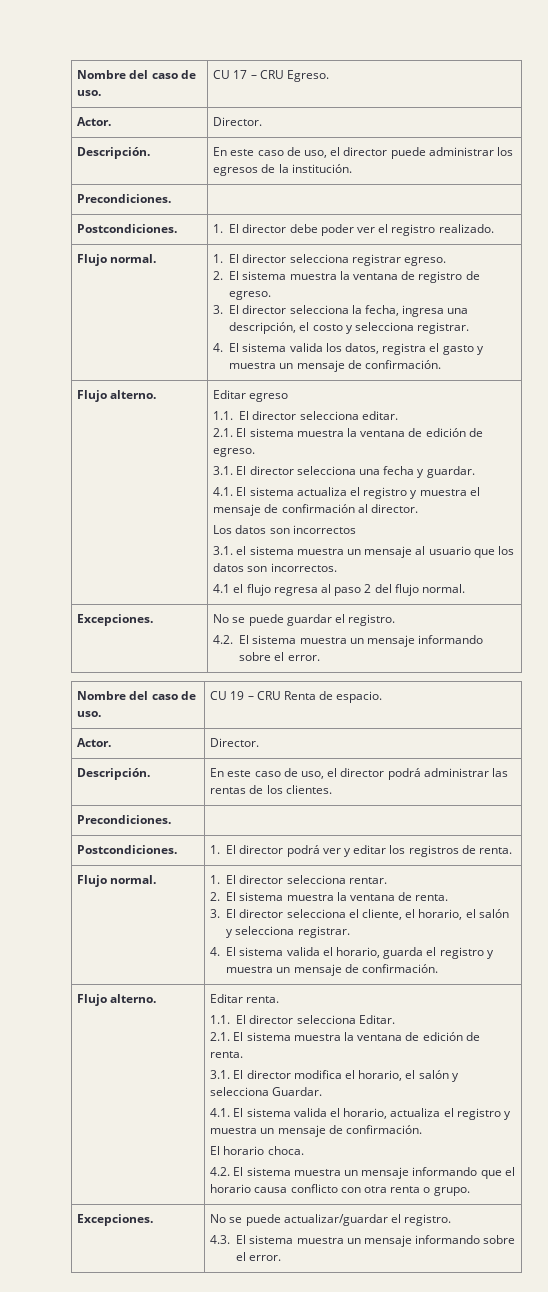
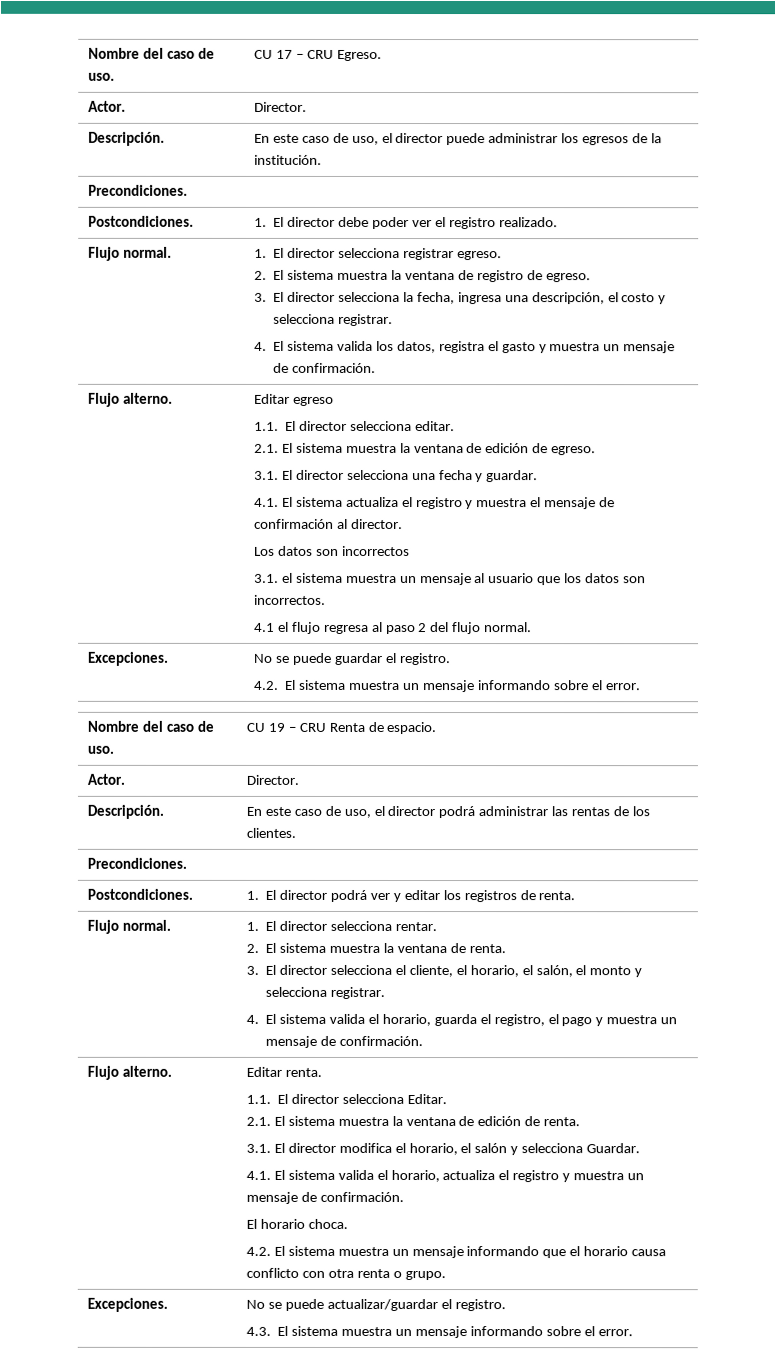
- 3. El director selecciona el cliente, el horario, el salón y selecciona registrar.
+ 3. El director selecciona el cliente, el horario, el salón, el monto y selecciona registrar.
- 4. El sistema valida el horario, guarda el registro y muestra un mensaje de confirmación.
+ 4. El sistema valida el horario, guarda el registro, el pago y muestra un mensaje de confirmación.

